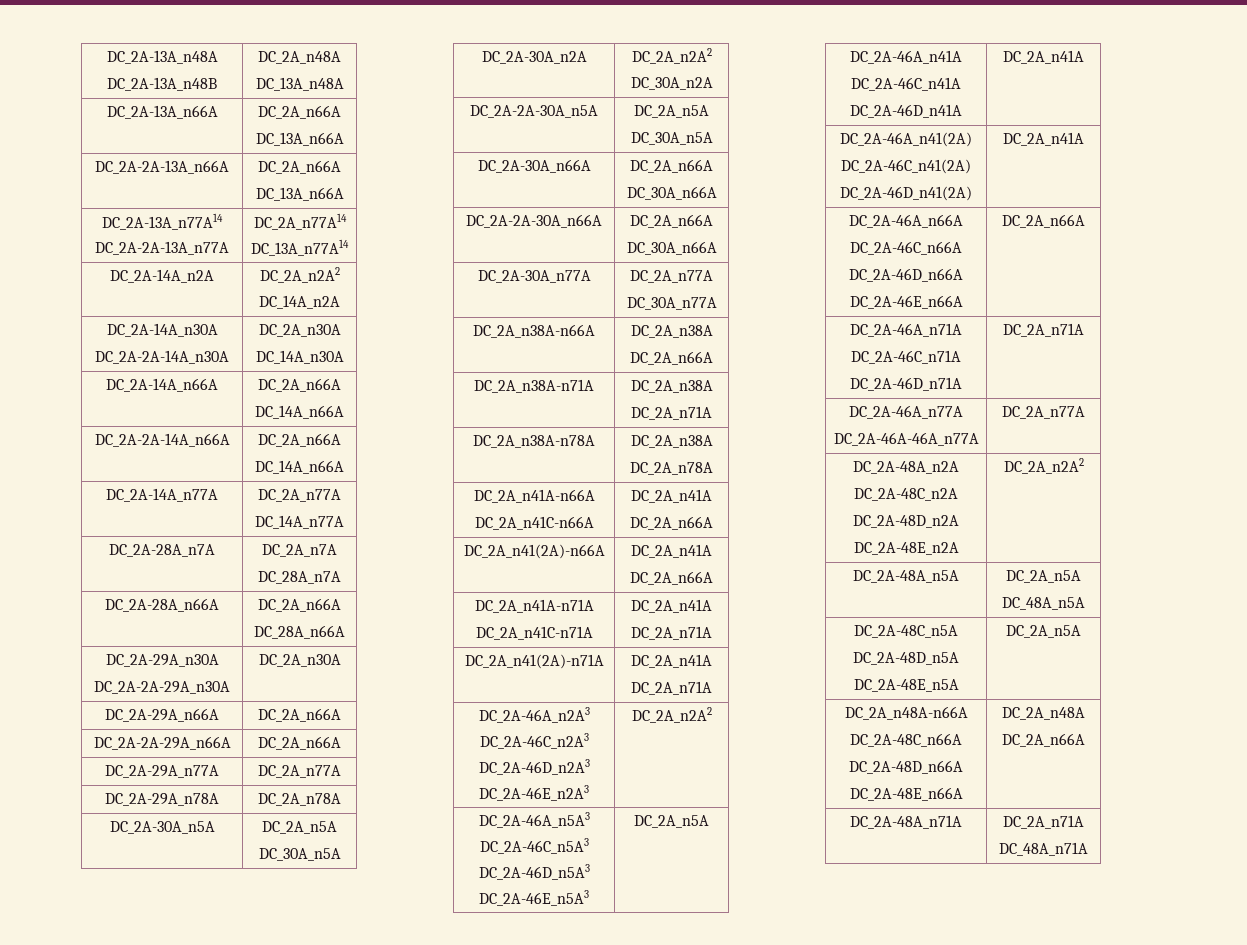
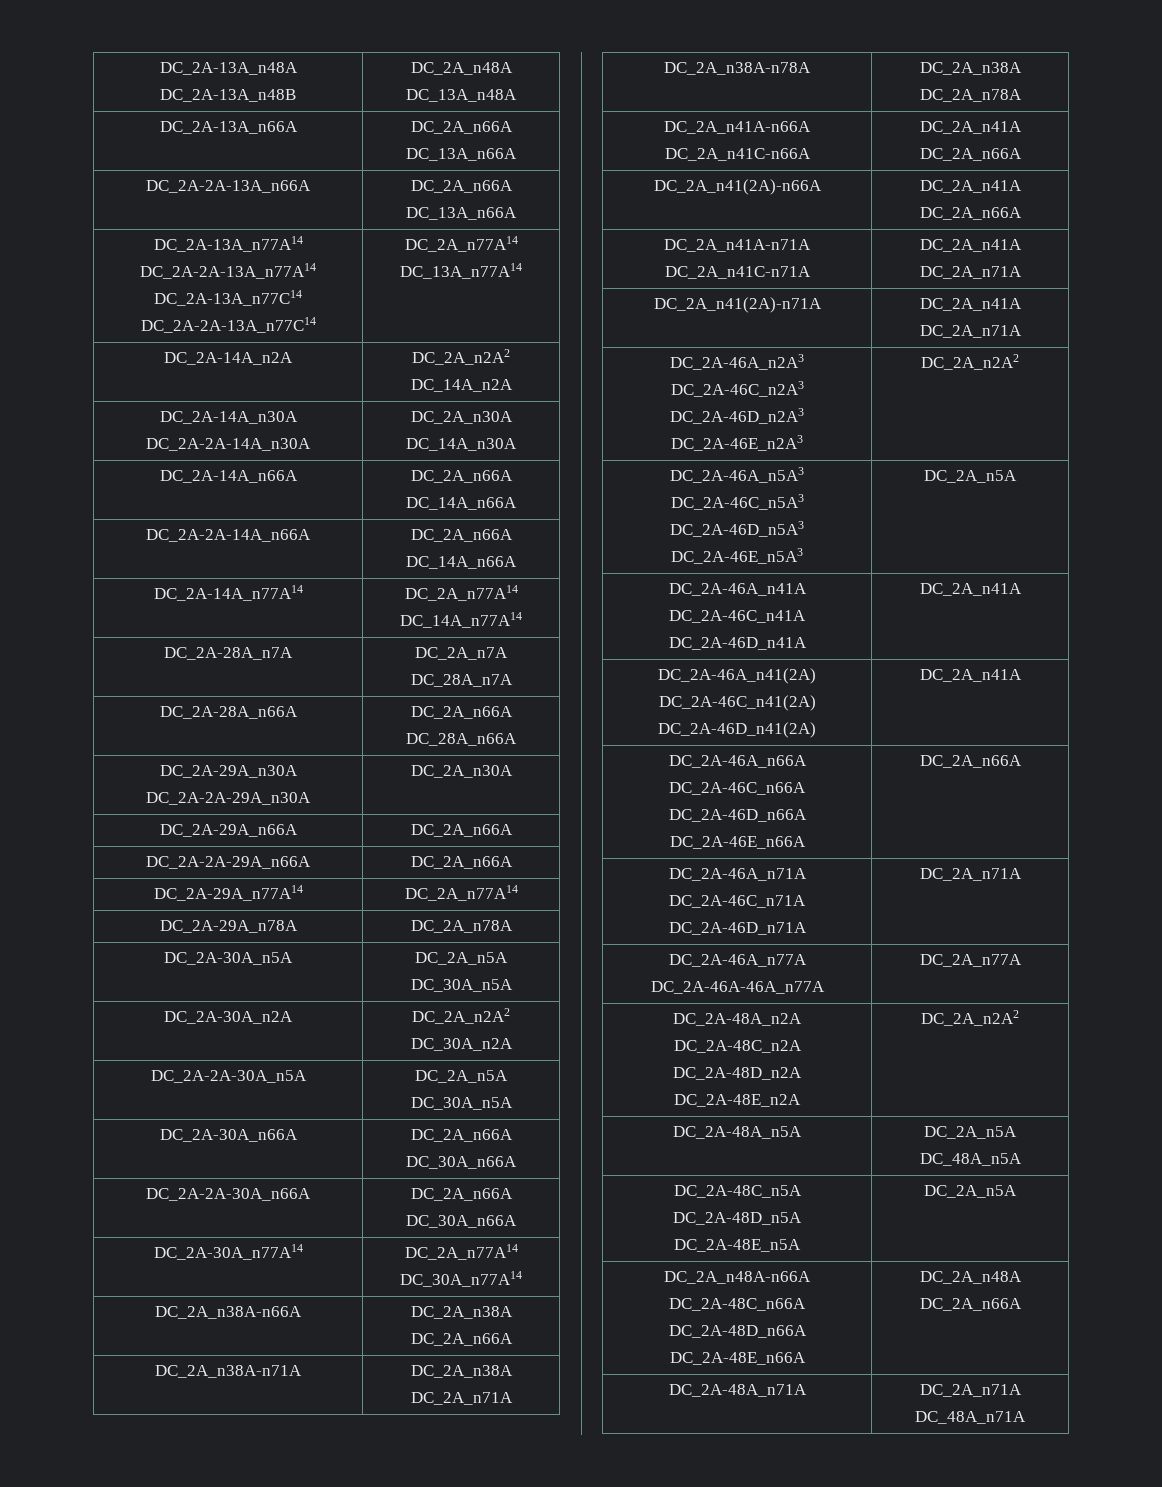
  DC_2A-13A_n77A14
- DC_2A-2A-13A_n77A | DC_2A_n77A14
+ DC_2A-2A-13A_n77A14
+ DC_2A-13A_n77C14
+ DC_2A-2A-13A_n77C14 | DC_2A_n77A14
- DC_2A-14A_n77A | DC_2A_n77A
- DC_14A_n77A
+ DC_2A-14A_n77A14 | DC_2A_n77A14
+ DC_14A_n77A14
- DC_2A-29A_n77A | DC_2A_n77A
+ DC_2A-29A_n77A14 | DC_2A_n77A14
- DC_2A-30A_n77A | DC_2A_n77A
- DC_30A_n77A
+ DC_2A-30A_n77A14 | DC_2A_n77A14
+ DC_30A_n77A14

